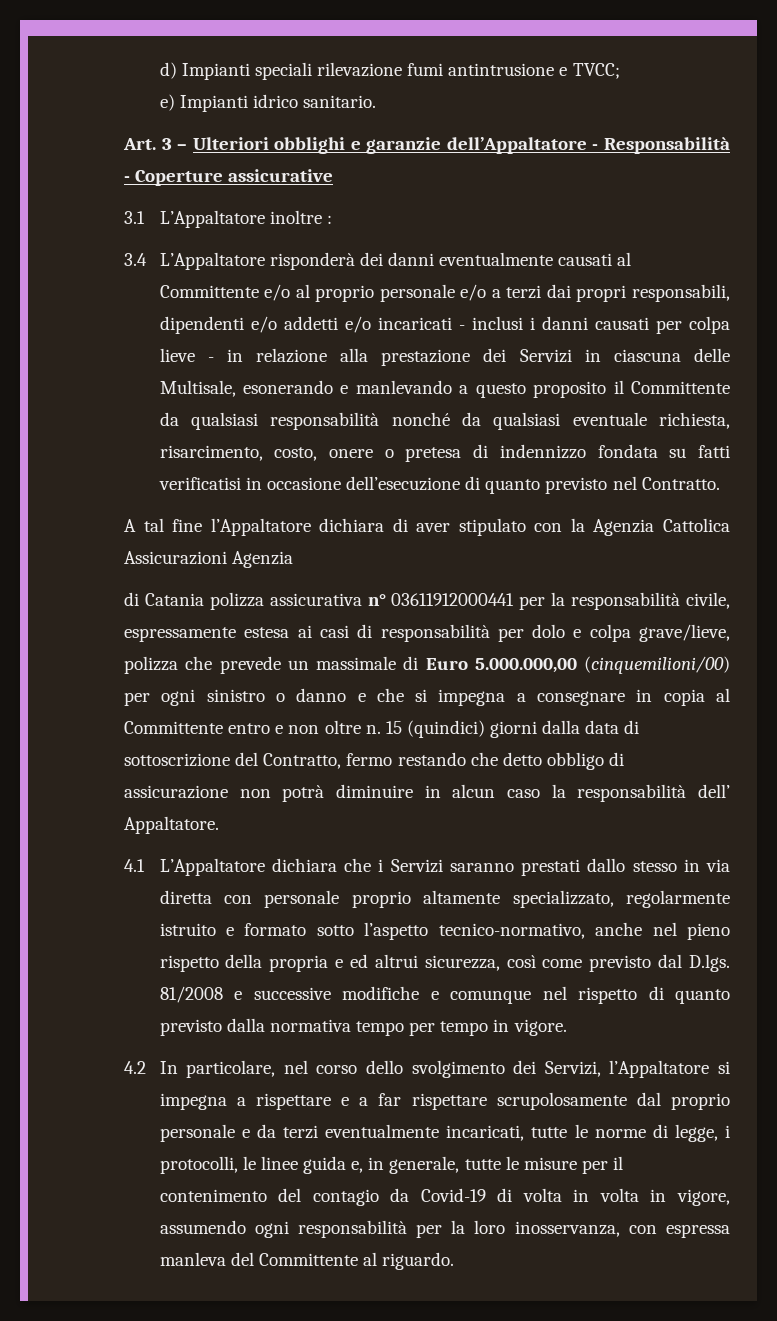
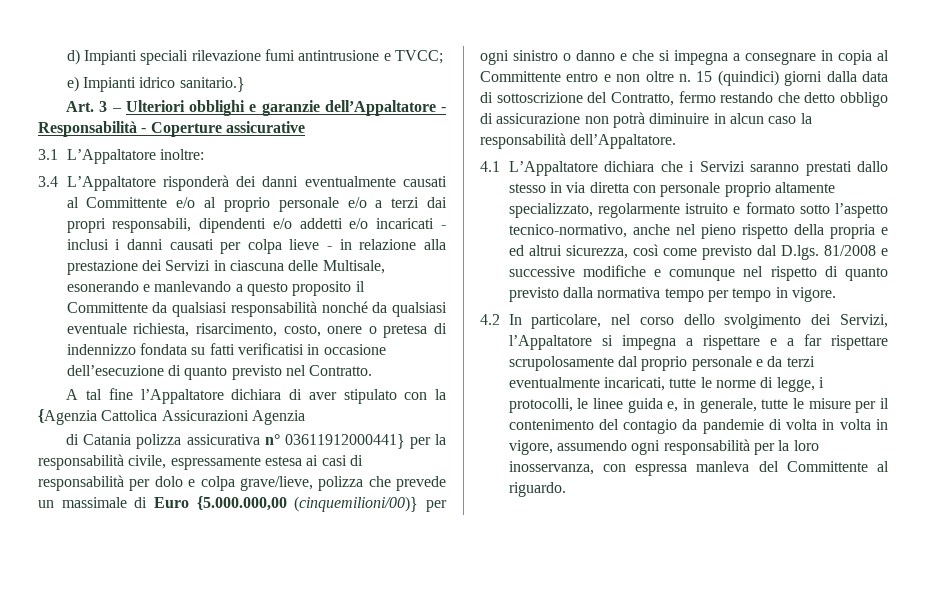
- e) Impianti idrico sanitario.
+ e) Impianti idrico sanitario.}
- 3.1 L’Appaltatore inoltre :
+ 3.1 L’Appaltatore inoltre:
- A tal fine l’Appaltatore dichiara di aver stipulato con la Agenzia Cattolica Assicurazioni Agenzia
+ A tal fine l’Appaltatore dichiara di aver stipulato con la {Agenzia Cattolica Assicurazioni Agenzia
- di Catania polizza assicurativa n° 03611912000441 per la responsabilità civile, espressamente estesa ai casi di responsabilità per dolo e colpa grave/lieve, polizza che prevede un massimale di Euro 5.000.000,00 (cinquemilioni/00) per ogni sinistro o danno e che si impegna a consegnare in copia al Committente entro e non oltre n.
+ di Catania polizza assicurativa n° 03611912000441} per la responsabilità civile, espressamente estesa ai casi di responsabilità per dolo e colpa grave/lieve, polizza che prevede un massimale di Euro {5.000.000,00 (cinquemilioni/00)} per ogni sinistro o danno e che si impegna a consegnare in copia al Committente entro e non oltre n.
- 15 (quindici) giorni dalla data di sottoscrizione del Contratto, fermo restando che detto obbligo di assicurazione non potrà diminuire in alcun caso la responsabilità dell’ Appaltatore.
+ 15 (quindici) giorni dalla data di sottoscrizione del Contratto, fermo restando che detto obbligo di assicurazione non potrà diminuire in alcun caso la responsabilità dell’Appaltatore.
- 4.2 In particolare, nel corso dello svolgimento dei Servizi, l’Appaltatore si impegna a rispettare e a far rispettare scrupolosamente dal proprio personale e da terzi eventualmente incaricati, tutte le norme di legge, i protocolli, le linee guida e, in generale, tutte le misure per il contenimento del contagio da Covid-19 di volta in volta in vigore, assumendo ogni responsabilità per la loro inosservanza, con espressa manleva del Committente al riguardo.
+ 4.2 In particolare, nel corso dello svolgimento dei Servizi, l’Appaltatore si impegna a rispettare e a far rispettare scrupolosamente dal proprio personale e da terzi eventualmente incaricati, tutte le norme di legge, i protocolli, le linee guida e, in generale, tutte le misure per il contenimento del contagio da pandemie di volta in volta in vigore, assumendo ogni responsabilità per la loro inosservanza, con espressa manleva del Committente al riguardo.

